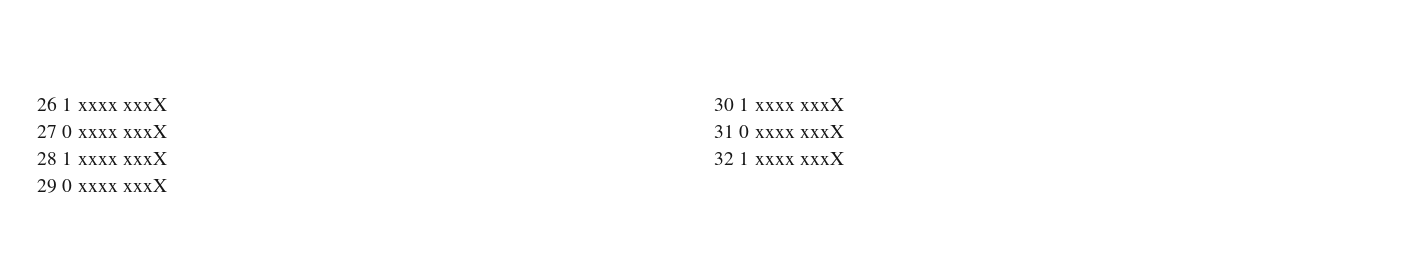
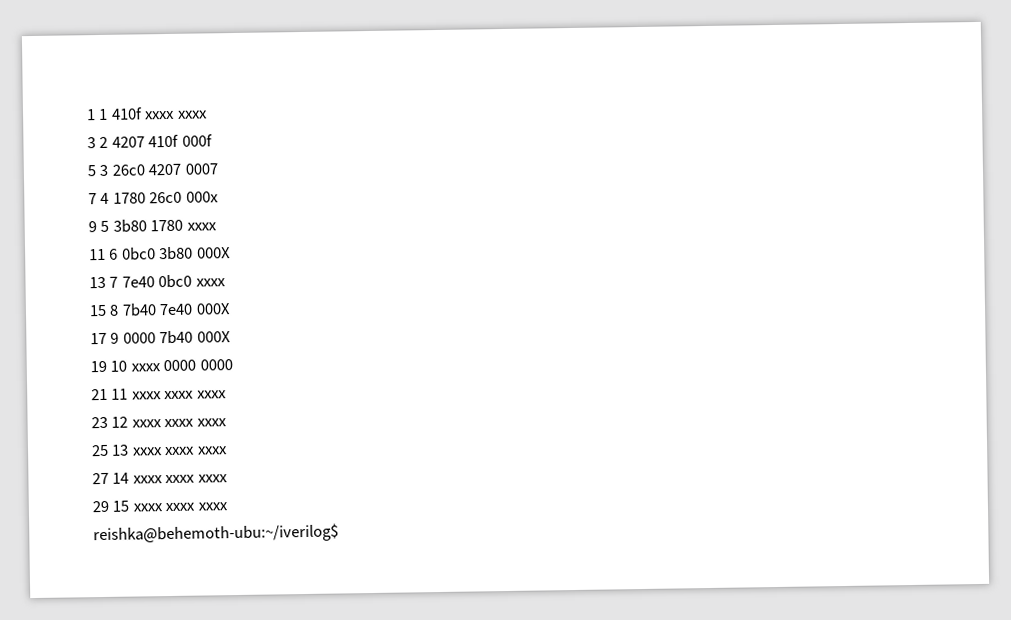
- 26 1 xxxx xxxX
- 27 0 xxxx xxxX
- 28 1 xxxx xxxX
- 29 0 xxxx xxxX
- 30 1 xxxx xxxX
- 31 0 xxxx xxxX
- 32 1 xxxx xxxX
+ 1 1 410f xxxx xxxx
+ 3 2 4207 410f 000f
+ 5 3 26c0 4207 0007
+ 7 4 1780 26c0 000x
+ 9 5 3b80 1780 xxxx
+ 11 6 0bc0 3b80 000X
+ 13 7 7e40 0bc0 xxxx
+ 15 8 7b40 7e40 000X
+ 17 9 0000 7b40 000X
+ 19 10 xxxx 0000 0000
+ 21 11 xxxx xxxx xxxx
+ 23 12 xxxx xxxx xxxx
+ 25 13 xxxx xxxx xxxx
+ 27 14 xxxx xxxx xxxx
+ 29 15 xxxx xxxx xxxx
+ reishka@behemoth-ubu:~/iverilog$

